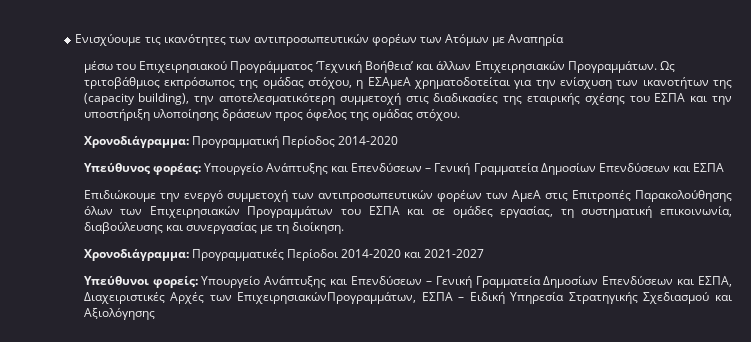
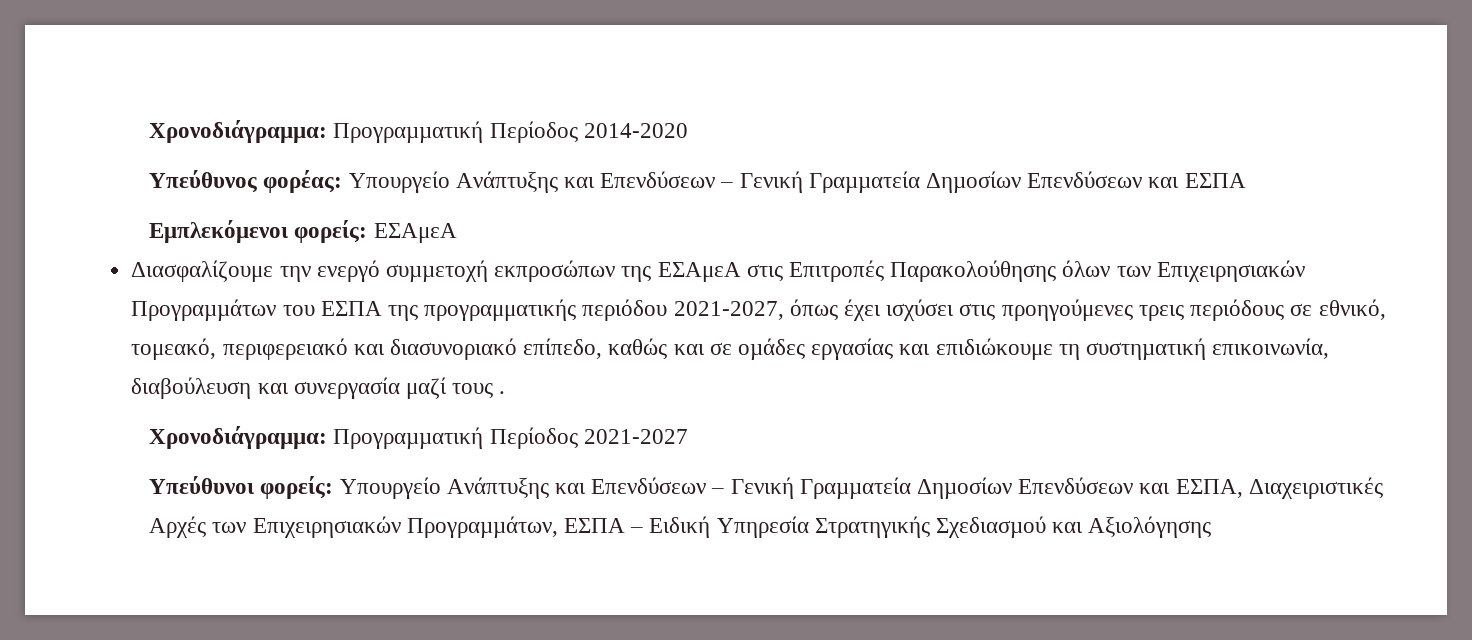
- Ενισχύουµε τις ικανότητες των αντιπροσωπευτικών φορέων των Ατόµων µε Αναπηρία
- µέσω του Επιχειρησιακού Προγράµµατος ‘Τεχνική Βοήθεια’ και άλλων Επιχειρησιακών Προγραµµάτων. Ως τριτοβάθµιος εκπρόσωπος της οµάδας στόχου, η ΕΣΑµεΑ χρηµατοδοτείται για την ενίσχυση των ικανοτήτων της (capacity building), την αποτελεσµατικότερη συµµετοχή στις διαδικασίες της εταιρικής σχέσης του ΕΣΠΑ και την υποστήριξη υλοποίησης δράσεων προς όφελος της οµάδας στόχου.
- Επιδιώκουµε την ενεργό συµµετοχή των αντιπροσωπευτικών φορέων των ΑµεΑ στις Επιτροπές Παρακολούθησης όλων των Επιχειρησιακών Προγραµµάτων του ΕΣΠΑ και σε οµάδες εργασίας, τη συστηµατική επικοινωνία, διαβούλευσης και συνεργασίας µε τη διοίκηση.
- Χρονοδιάγραµµα: Προγραµµατικές Περίοδοι 2014-2020 και 2021-2027
+ Εμπλεκόμενοι φορείς: ΕΣΑμεΑ
+ Διασφαλίζουμε την ενεργό συµµετοχή εκπροσώπων της ΕΣΑμεΑ στις Επιτροπές Παρακολούθησης όλων των Επιχειρησιακών Προγραµµάτων του ΕΣΠΑ της προγραμματικής περιόδου 2021-2027, όπως έχει ισχύσει στις προηγούμενες τρεις περιόδους σε εθνικό, τομεακό, περιφερειακό και διασυνοριακό επίπεδο, καθώς και σε οµάδες εργασίας και επιδιώκουμε τη συστηµατική επικοινωνία, διαβούλευση και συνεργασία μαζί τους .
+ Χρονοδιάγραµµα: Προγραµµατική Περίοδος 2021-2027
- Υπεύθυνοι φορείς: Υπουργείο Ανάπτυξης και Επενδύσεων – Γενική Γραµµατεία Δηµοσίων Επενδύσεων και ΕΣΠΑ, Διαχειριστικές Αρχές των ΕπιχειρησιακώνΠρογραµµάτων, ΕΣΠΑ – Ειδική Υπηρεσία Στρατηγικής Σχεδιασµού και Αξιολόγησης
+ Υπεύθυνοι φορείς: Υπουργείο Ανάπτυξης και Επενδύσεων – Γενική Γραµµατεία Δηµοσίων Επενδύσεων και ΕΣΠΑ, Διαχειριστικές Αρχές των Επιχειρησιακών Προγραµµάτων, ΕΣΠΑ – Ειδική Υπηρεσία Στρατηγικής Σχεδιασµού και Αξιολόγησης

